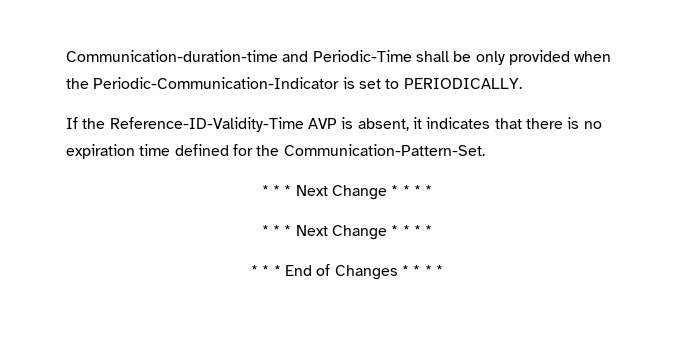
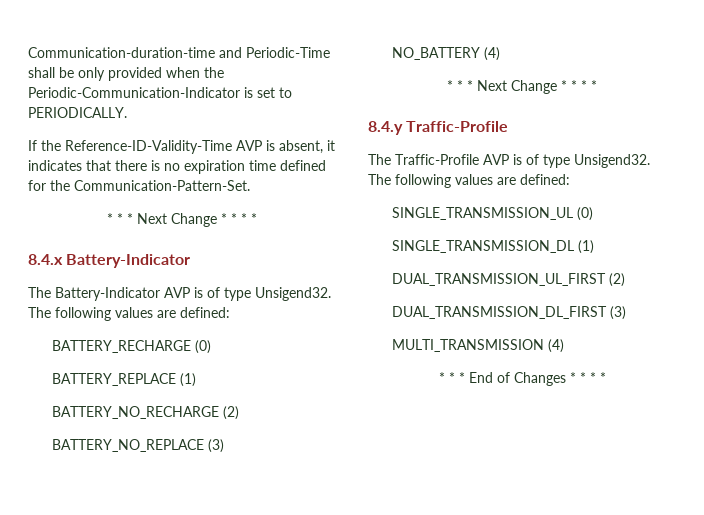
  If the Reference-ID-Validity-Time AVP is absent, it indicates that there is no expiration time defined for the Communication-Pattern-Set.
  * * * Next Change * * * *
+ 8.4.x Battery-Indicator
+ The Battery-Indicator AVP is of type Unsigend32. The following values are defined:
+ BATTERY_RECHARGE (0)
+ BATTERY_REPLACE (1)
+ BATTERY_NO_RECHARGE (2)
+ BATTERY_NO_REPLACE (3)
+ NO_BATTERY (4)
  * * * Next Change * * * *
+ 8.4.y Traffic-Profile
+ The Traffic-Profile AVP is of type Unsigend32. The following values are defined:
+ SINGLE_TRANSMISSION_UL (0)
+ SINGLE_TRANSMISSION_DL (1)
+ DUAL_TRANSMISSION_UL_FIRST (2)
+ DUAL_TRANSMISSION_DL_FIRST (3)
+ MULTI_TRANSMISSION (4)

